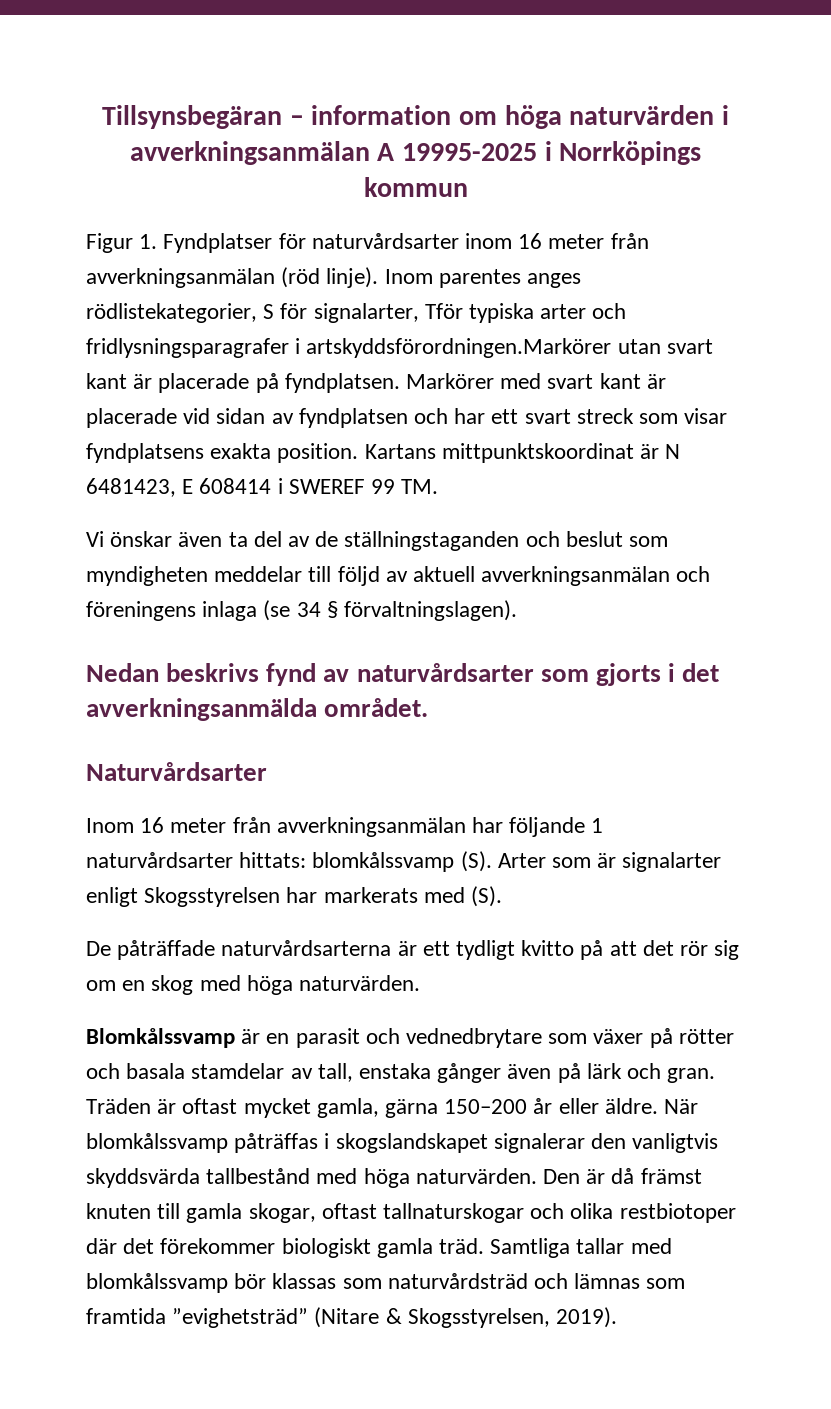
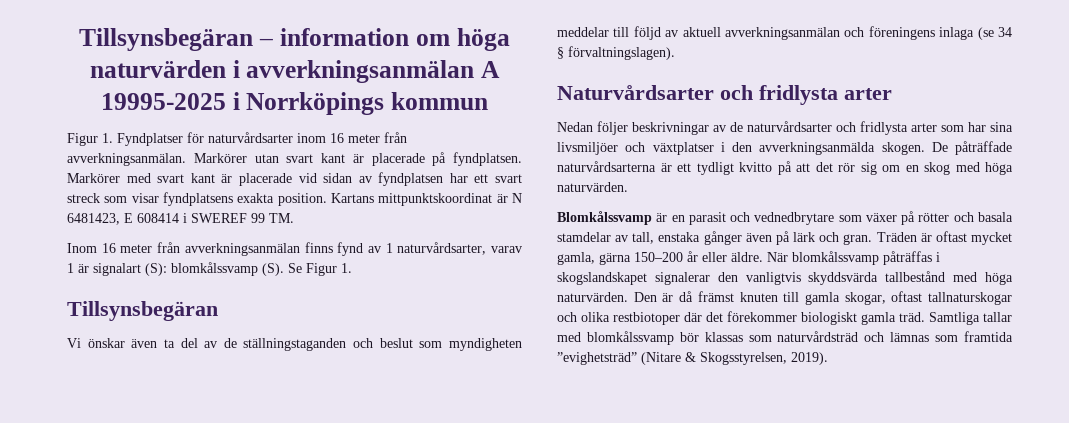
- Figur 1. Fyndplatser för naturvårdsarter inom 16 meter från avverkningsanmälan (röd linje). Inom parentes anges rödlistekategorier, S för signalarter, Tför typiska arter och fridlysningsparagrafer i artskyddsförordningen.Markörer utan svart kant är placerade på fyndplatsen.
+ Figur 1. Fyndplatser för naturvårdsarter inom 16 meter från avverkningsanmälan. Markörer utan svart kant är placerade på fyndplatsen.
- Markörer med svart kant är placerade vid sidan av fyndplatsen och har ett svart streck som visar fyndplatsens exakta position.
+ Markörer med svart kant är placerade vid sidan av fyndplatsen har ett svart streck som visar fyndplatsens exakta position.
+ Inom 16 meter från avverkningsanmälan finns fynd av 1 naturvårdsarter, varav 1 är signalart (S): blomkålssvamp (S). Se Figur 1.
+ Tillsynsbegäran
- Nedan beskrivs fynd av naturvårdsarter som gjorts i det avverkningsanmälda området.
- Naturvårdsarter
- Inom 16 meter från avverkningsanmälan har följande 1 naturvårdsarter hittats: blomkålssvamp (S). Arter som är signalarter enligt Skogsstyrelsen har markerats med (S).
- De påträffade naturvårdsarterna är ett tydligt kvitto på att det rör sig om en skog med höga naturvärden.
+ Naturvårdsarter och fridlysta arter
+ Nedan följer beskrivningar av de naturvårdsarter och fridlysta arter som har sina livsmiljöer och växtplatser i den avverkningsanmälda skogen. De påträffade naturvårdsarterna är ett tydligt kvitto på att det rör sig om en skog med höga naturvärden.

